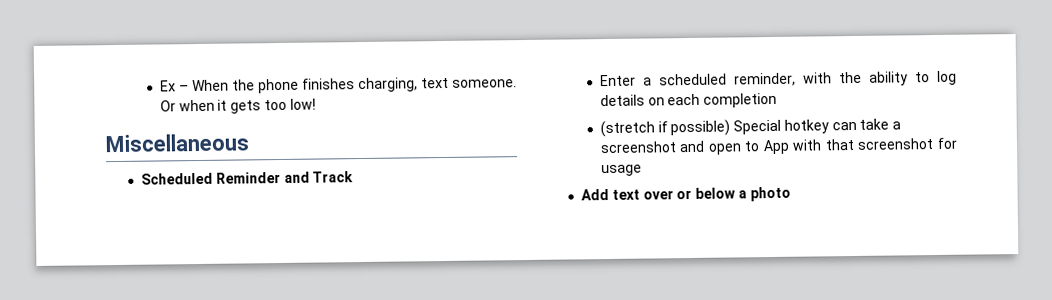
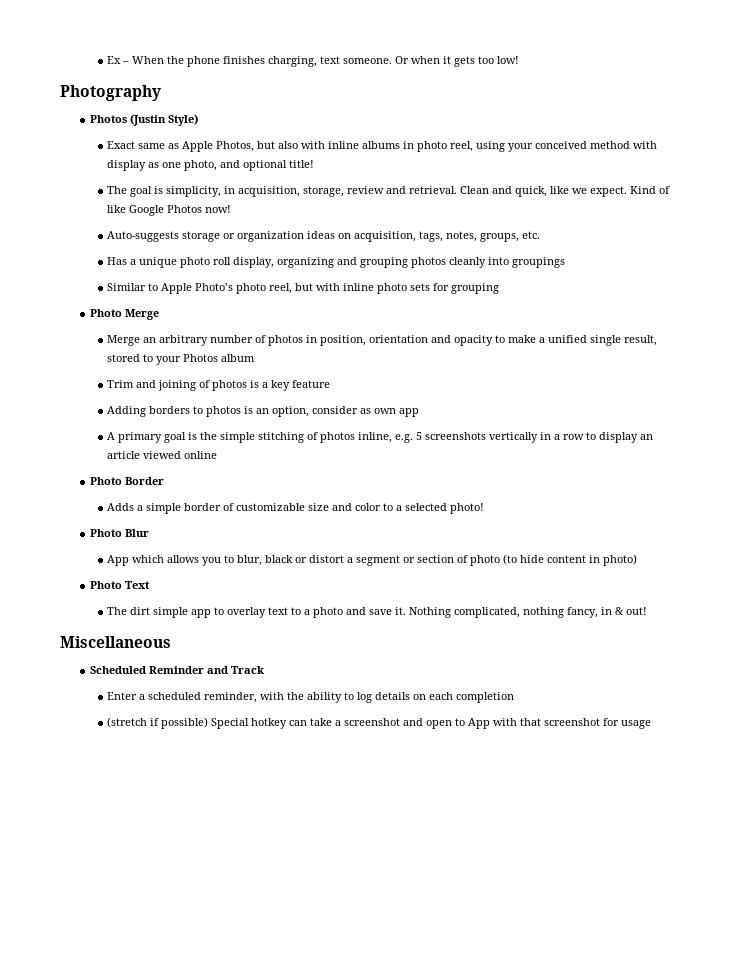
+ Photography
+ Photos (Justin Style)
+ Exact same as Apple Photos, but also with inline albums in photo reel, using your conceived method with display as one photo, and optional title!
+ The goal is simplicity, in acquisition, storage, review and retrieval. Clean and quick, like we expect. Kind of like Google Photos now!
+ Auto-suggests storage or organization ideas on acquisition, tags, notes, groups, etc.
+ Has a unique photo roll display, organizing and grouping photos cleanly into groupings
+ Similar to Apple Photo’s photo reel, but with inline photo sets for grouping
+ Photo Merge
+ Merge an arbitrary number of photos in position, orientation and opacity to make a unified single result, stored to your Photos album
+ Trim and joining of photos is a key feature
+ Adding borders to photos is an option, consider as own app
+ A primary goal is the simple stitching of photos inline, e.g. 5 screenshots vertically in a row to display an article viewed online
+ Photo Border
+ Adds a simple border of customizable size and color to a selected photo!
+ Photo Blur
+ App which allows you to blur, black or distort a segment or section of photo (to hide content in photo)
+ Photo Text
+ The dirt simple app to overlay text to a photo and save it. Nothing complicated, nothing fancy, in & out!
- Add text over or below a photo

